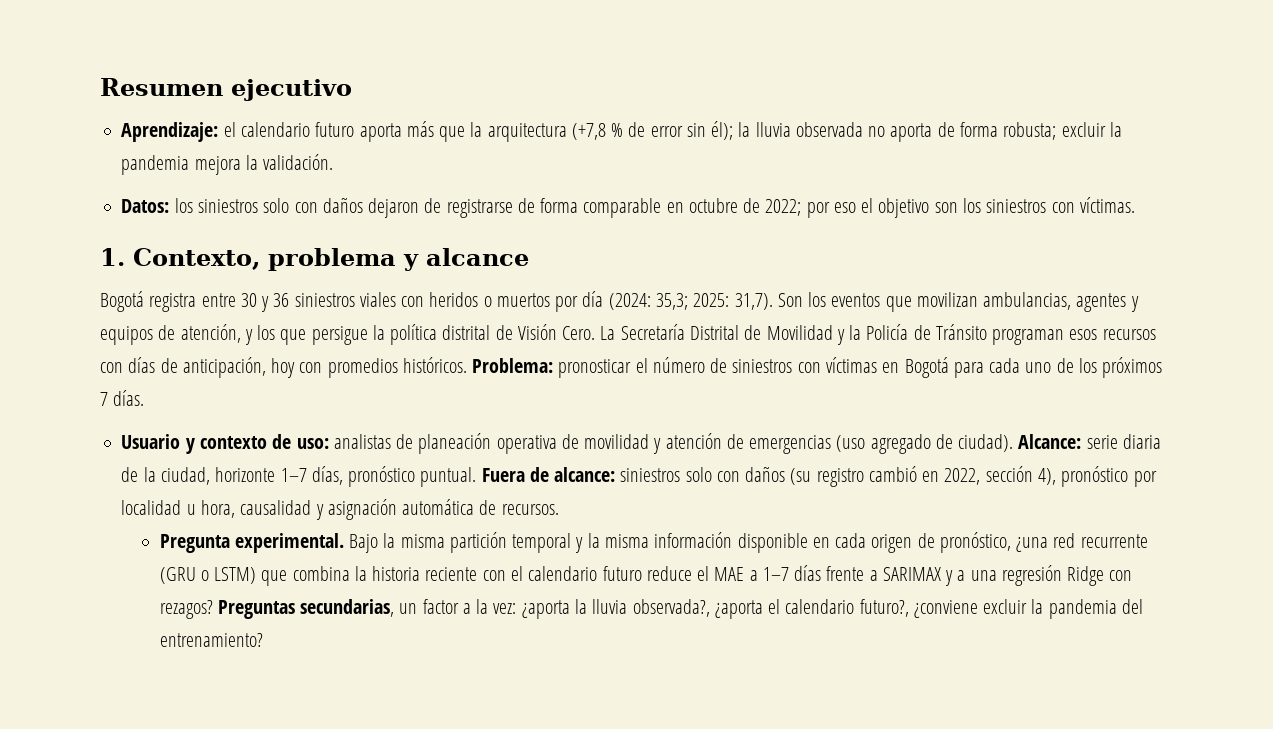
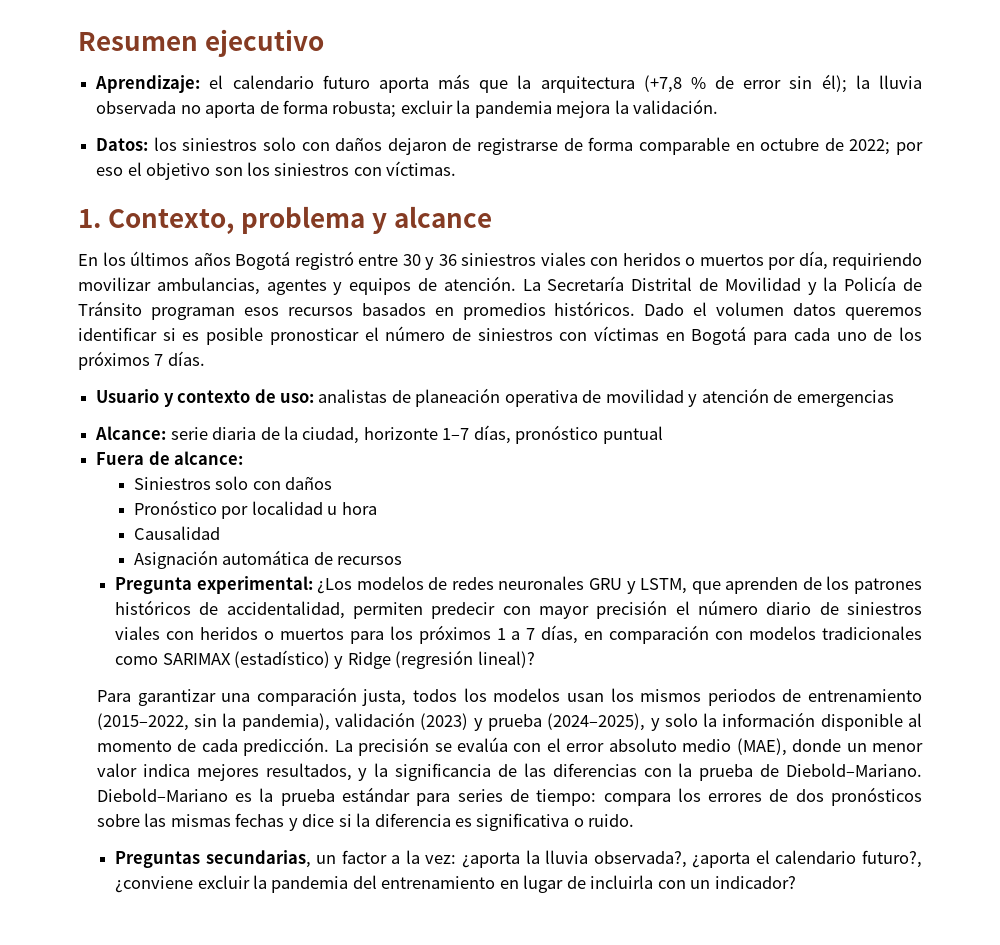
- Bogotá registra entre 30 y 36 siniestros viales con heridos o muertos por día (2024: 35,3; 2025: 31,7). Son los eventos que movilizan ambulancias, agentes y equipos de atención, y los que persigue la política distrital de Visión Cero.
+ En los últimos años Bogotá registró entre 30 y 36 siniestros viales con heridos o muertos por día, requiriendo movilizar ambulancias, agentes y equipos de atención.
- La Secretaría Distrital de Movilidad y la Policía de Tránsito programan esos recursos con días de anticipación, hoy con promedios históricos. Problema: pronosticar el número de siniestros con víctimas en Bogotá para cada uno de los próximos 7 días.
+ La Secretaría Distrital de Movilidad y la Policía de Tránsito programan esos recursos basados en promedios históricos. Dado el volumen datos queremos identificar si es posible pronosticar el número de siniestros con víctimas en Bogotá para cada uno de los próximos 7 días.
- Usuario y contexto de uso: analistas de planeación operativa de movilidad y atención de emergencias (uso agregado de ciudad). Alcance: serie diaria de la ciudad, horizonte 1–7 días, pronóstico puntual. Fuera de alcance: siniestros solo con daños (su registro cambió en 2022, sección 4), pronóstico por localidad u hora, causalidad y asignación automática de recursos.
+ Usuario y contexto de uso: analistas de planeación operativa de movilidad y atención de emergencias
+ Alcance: serie diaria de la ciudad, horizonte 1–7 días, pronóstico puntual
+ Fuera de alcance:
+ Siniestros solo con daños
+ Pronóstico por localidad u hora
+ Causalidad
+ Asignación automática de recursos
- Pregunta experimental. Bajo la misma partición temporal y la misma información disponible en cada origen de pronóstico, ¿una red recurrente (GRU o LSTM) que combina la historia reciente con el calendario futuro reduce el MAE a 1–7 días frente a SARIMAX y a una regresión Ridge con rezagos? Preguntas secundarias, un factor a la vez: ¿aporta la lluvia observada?, ¿aporta el calendario futuro?, ¿conviene excluir la pandemia del entrenamiento?
+ Pregunta experimental: ¿Los modelos de redes neuronales GRU y LSTM, que aprenden de los patrones históricos de accidentalidad, permiten predecir con mayor precisión el número diario de siniestros viales con heridos o muertos para los próximos 1 a 7 días, en comparación con modelos tradicionales como SARIMAX (estadístico) y Ridge (regresión lineal)?
+ Para garantizar una comparación justa, todos los modelos usan los mismos periodos de entrenamiento (2015–2022, sin la pandemia), validación (2023) y prueba (2024–2025), y solo la información disponible al momento de cada predicción. La precisión se evalúa con el error absoluto medio (MAE), donde un menor valor indica mejores resultados, y la significancia de las diferencias con la prueba de Diebold–Mariano. Diebold–Mariano es la prueba estándar para series de tiempo: compara los errores de dos pronósticos sobre las mismas fechas y dice si la diferencia es significativa o ruido.
+ Preguntas secundarias, un factor a la vez: ¿aporta la lluvia observada?, ¿aporta el calendario futuro?, ¿conviene excluir la pandemia del entrenamiento en lugar de incluirla con un indicador?

